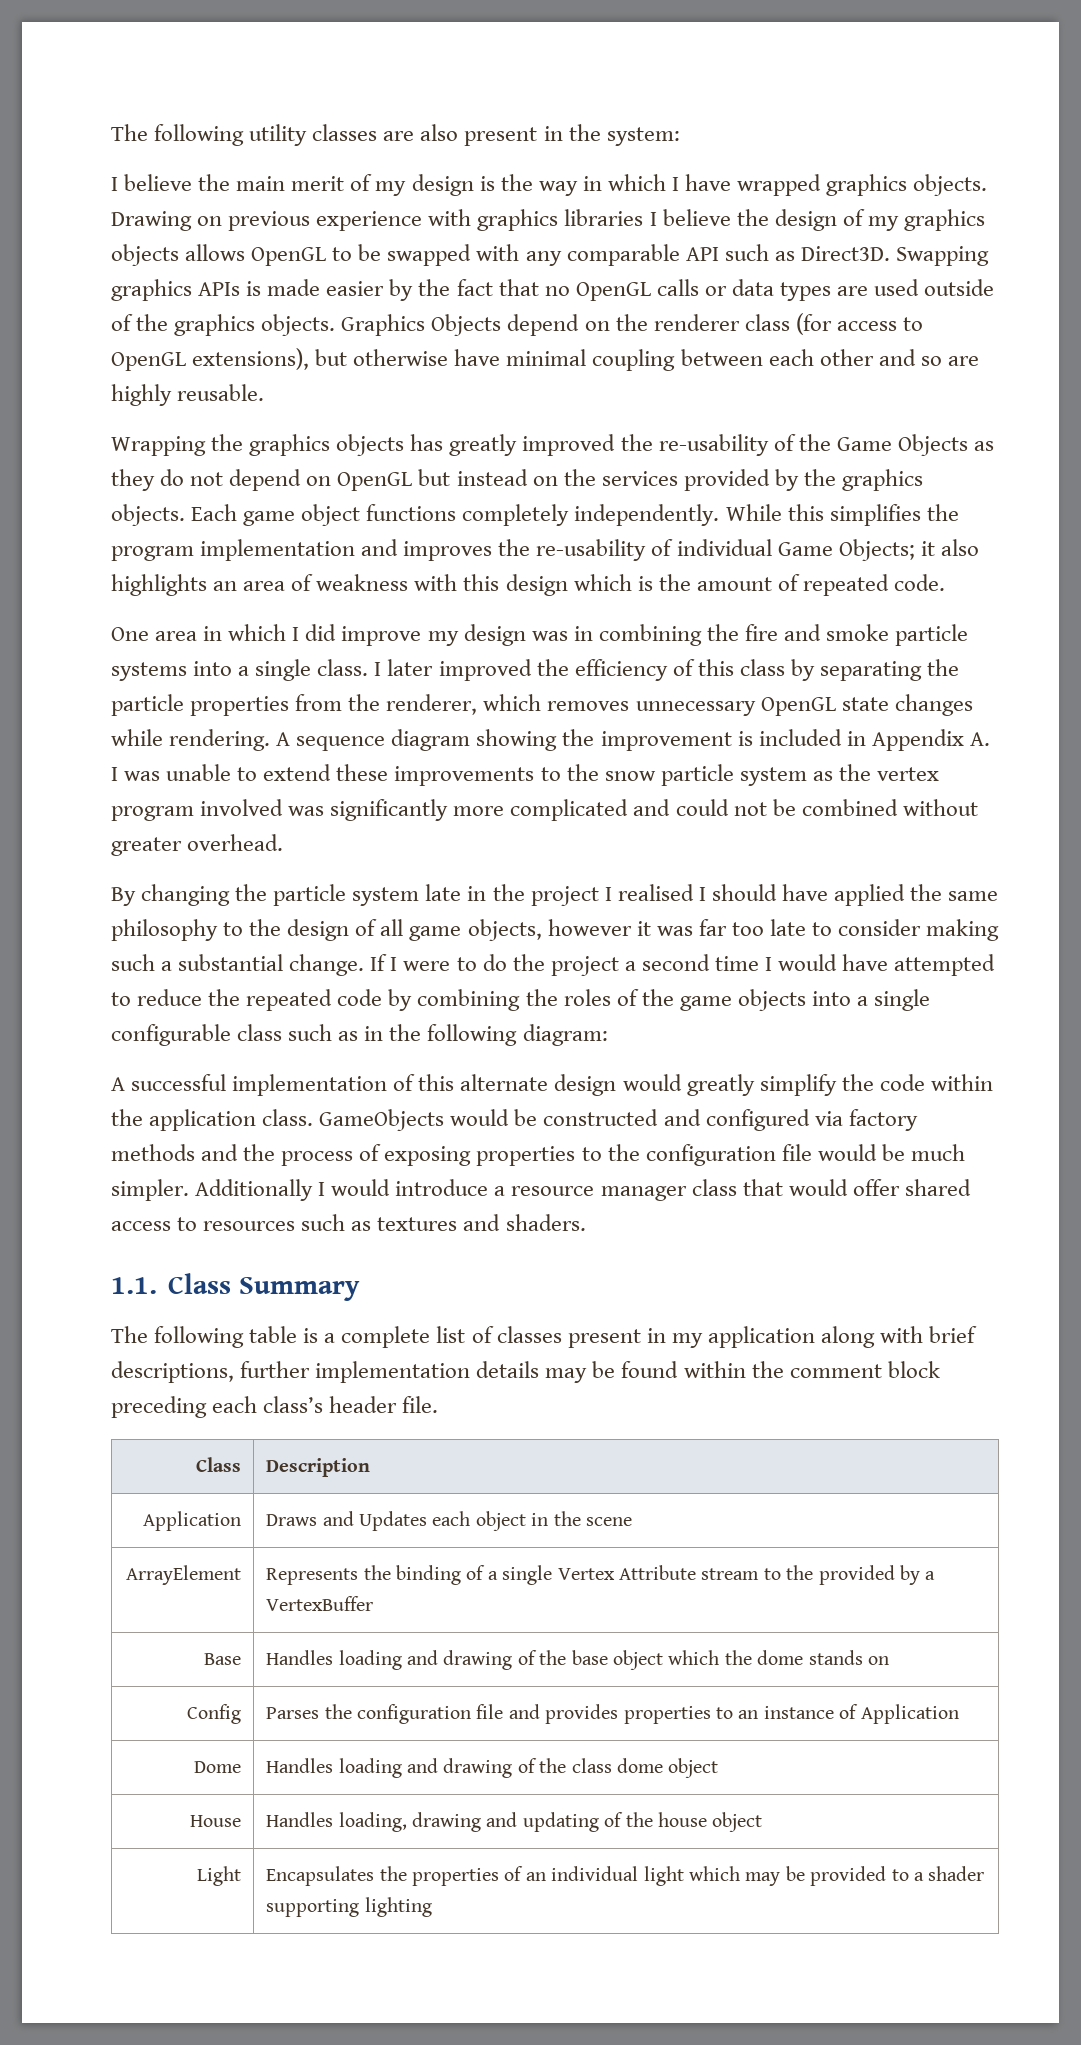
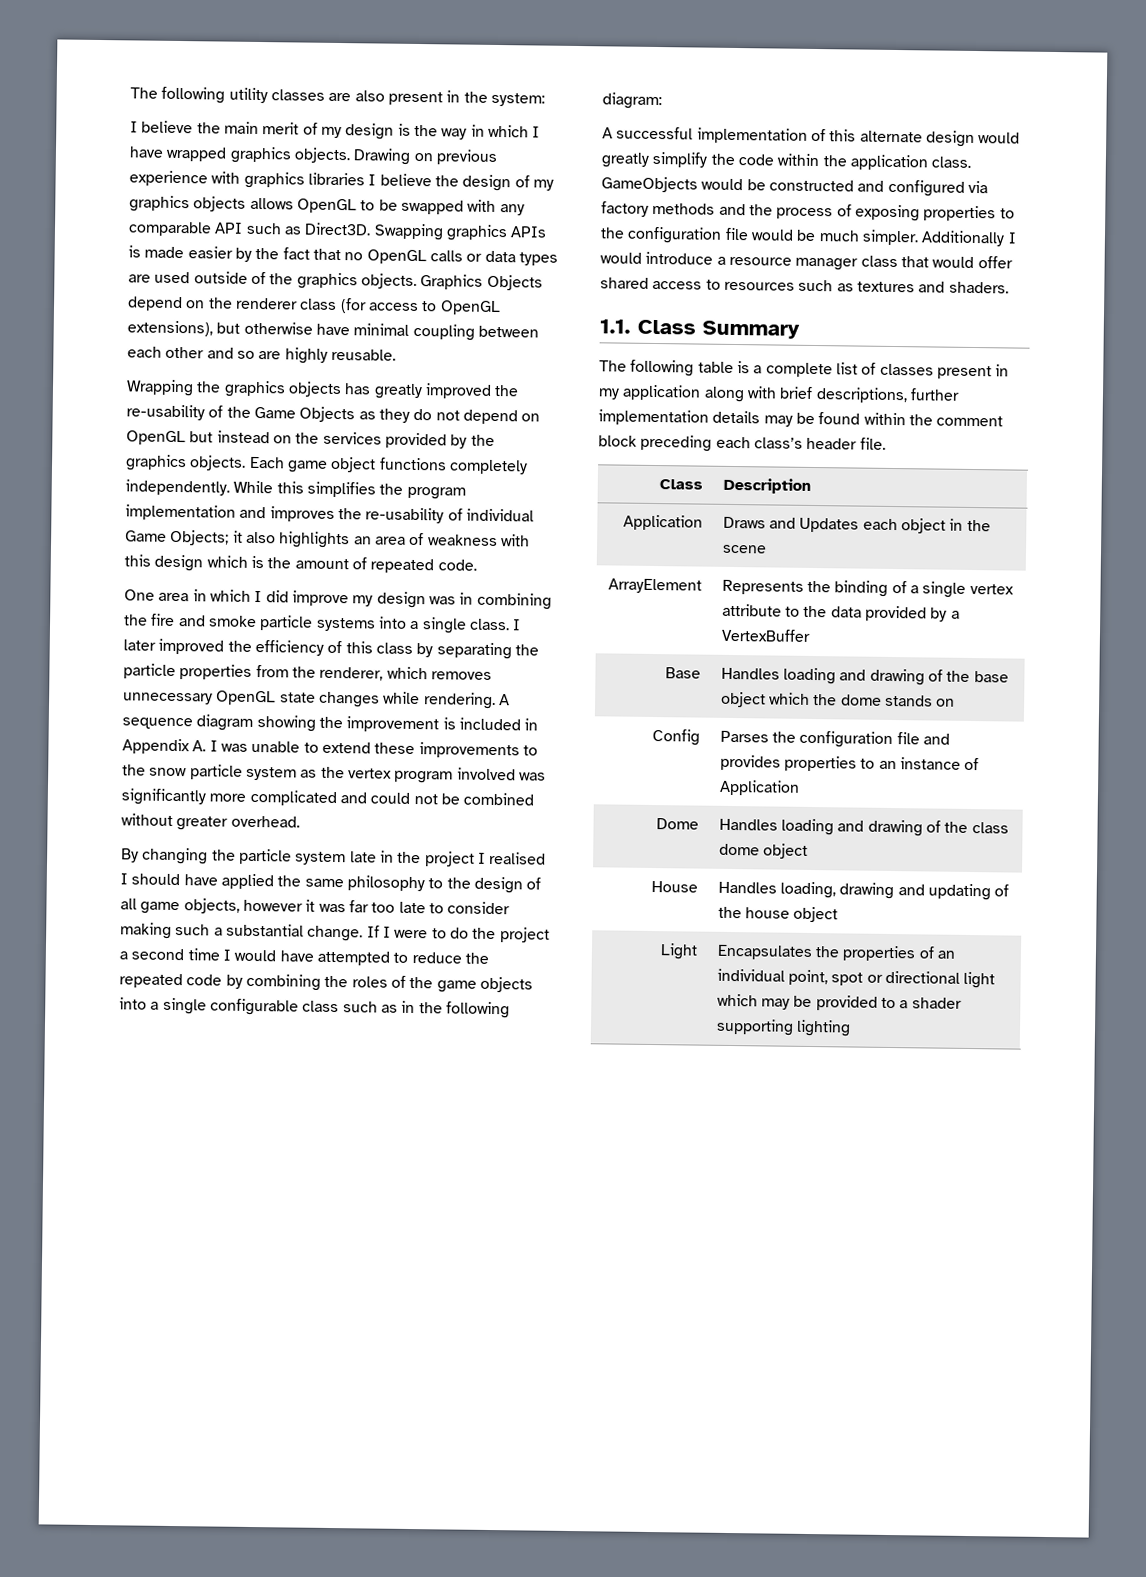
- ArrayElement | Represents the binding of a single Vertex Attribute stream to the provided by a VertexBuffer
+ ArrayElement | Represents the binding of a single vertex attribute to the data provided by a VertexBuffer
- Light | Encapsulates the properties of an individual light which may be provided to a shader supporting lighting
+ Light | Encapsulates the properties of an individual point, spot or directional light which may be provided to a shader supporting lighting

